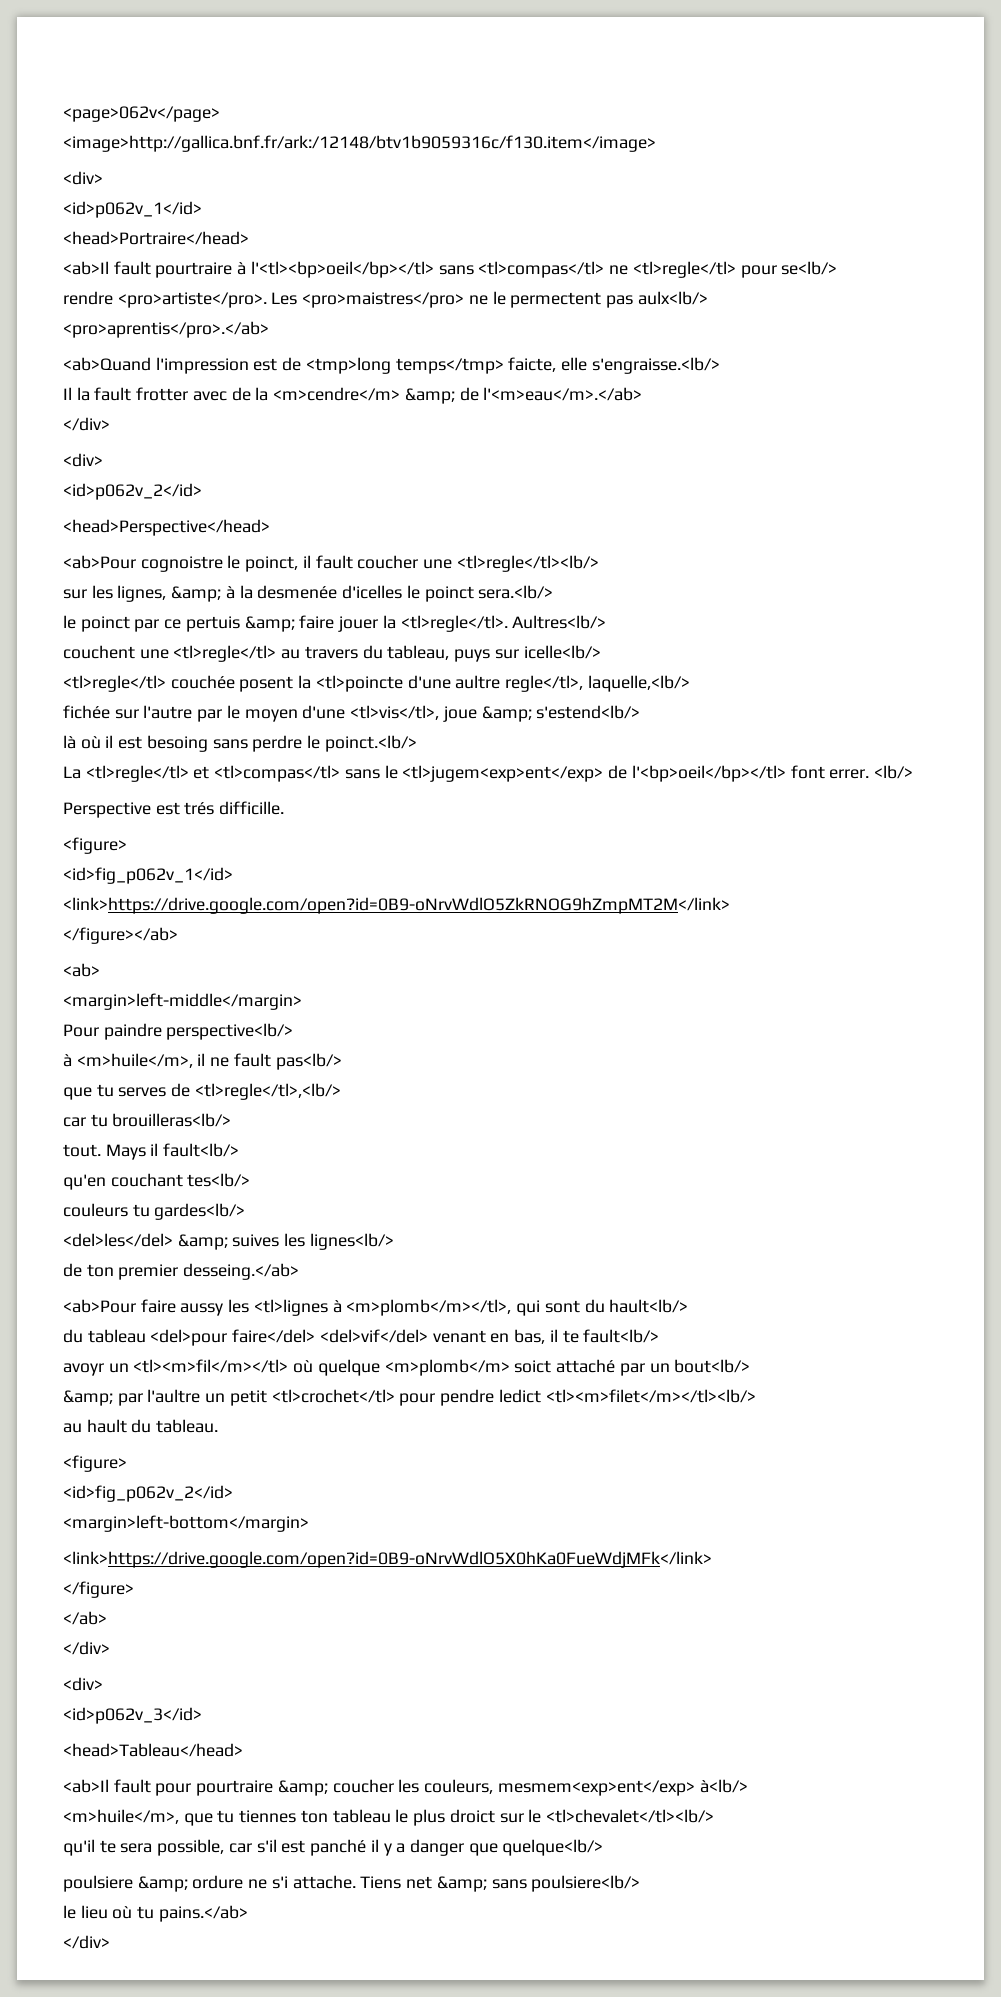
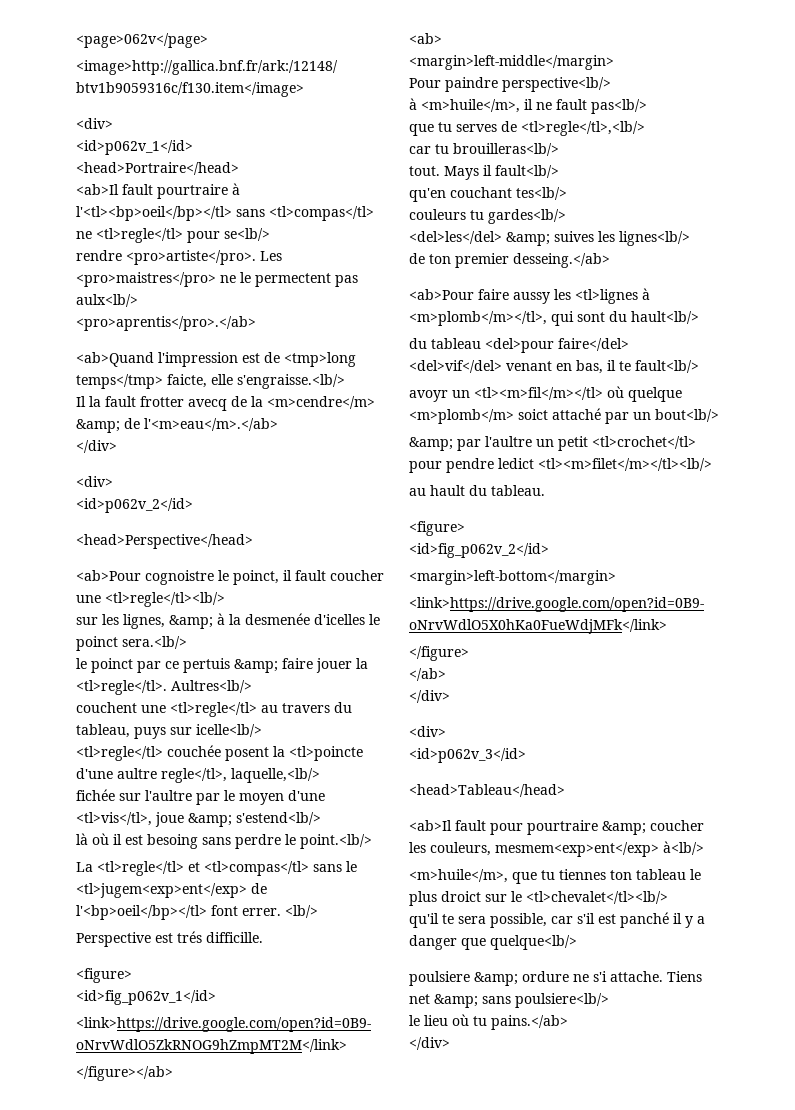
- Il la fault frotter avec de la <m>cendre</m> &amp; de l'<m>eau</m>.</ab>
+ Il la fault frotter avecq de la <m>cendre</m> &amp; de l'<m>eau</m>.</ab>
- fichée sur l'autre par le moyen d'une <tl>vis</tl>, joue &amp; s'estend<lb/>
+ fichée sur l'aultre par le moyen d'une <tl>vis</tl>, joue &amp; s'estend<lb/>
- là où il est besoing sans perdre le poinct.<lb/>
+ là où il est besoing sans perdre le point.<lb/>

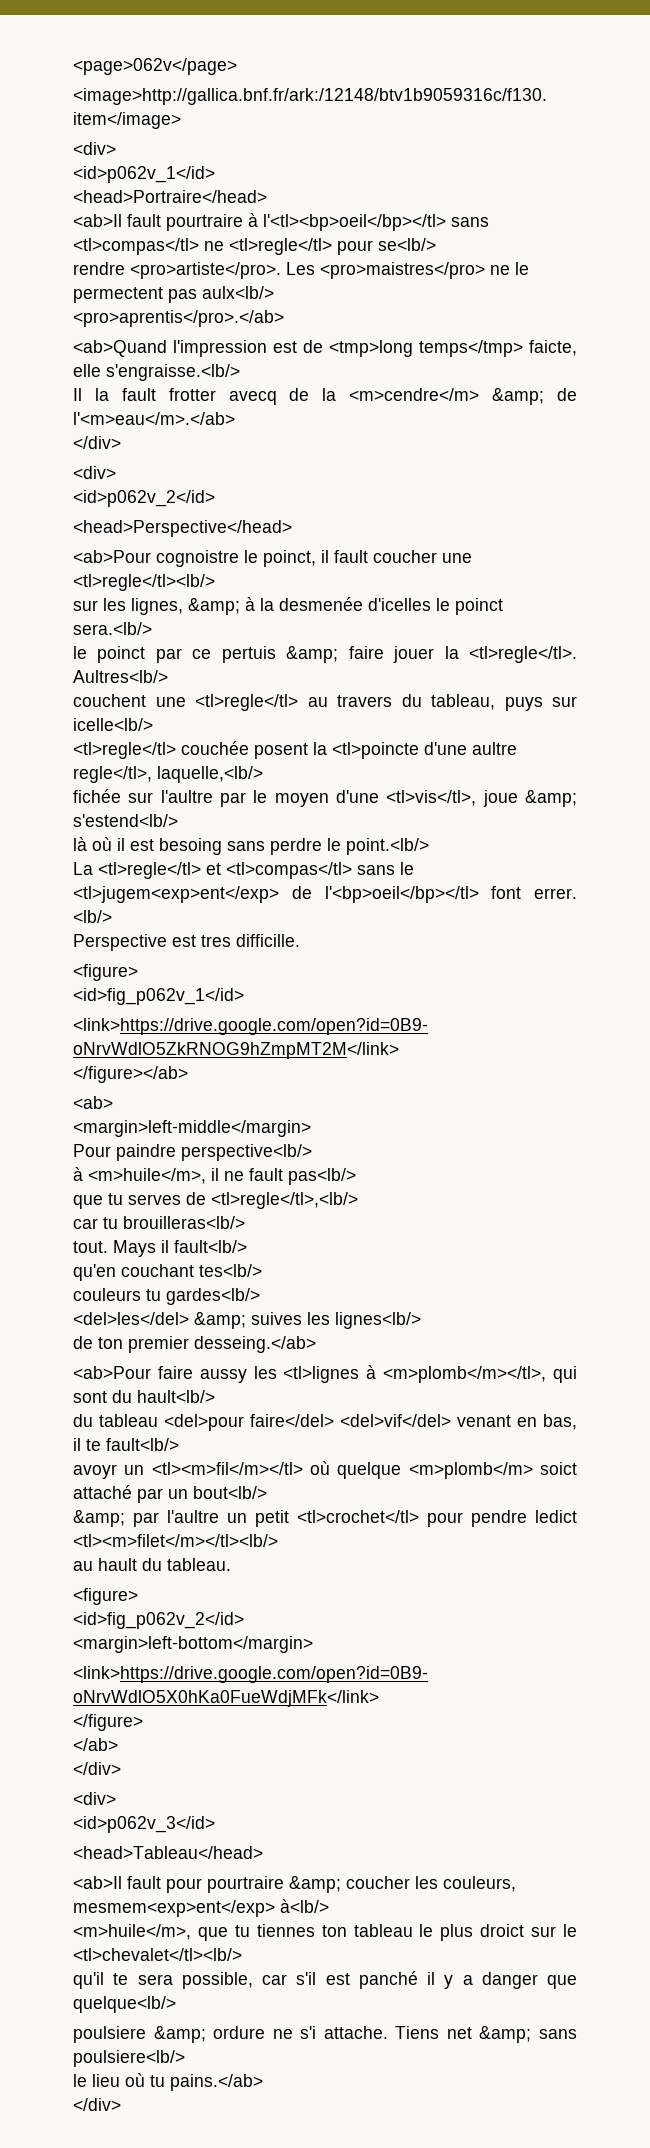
- Perspective est trés difficille.
+ Perspective est tres difficille.

